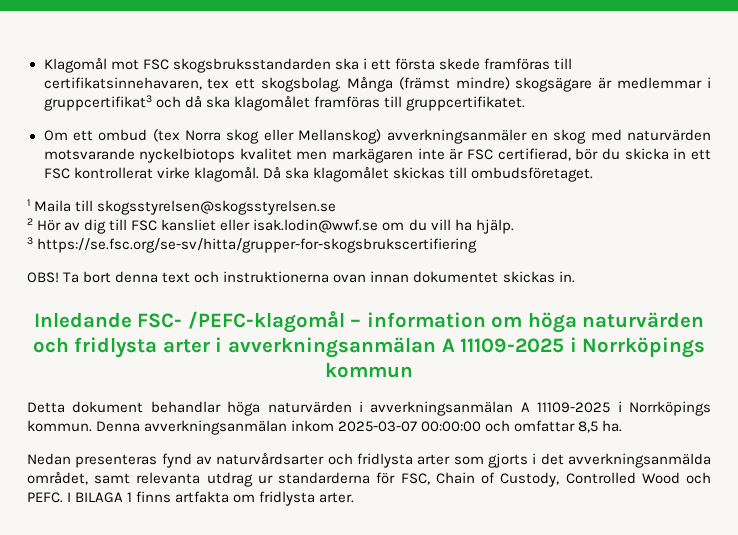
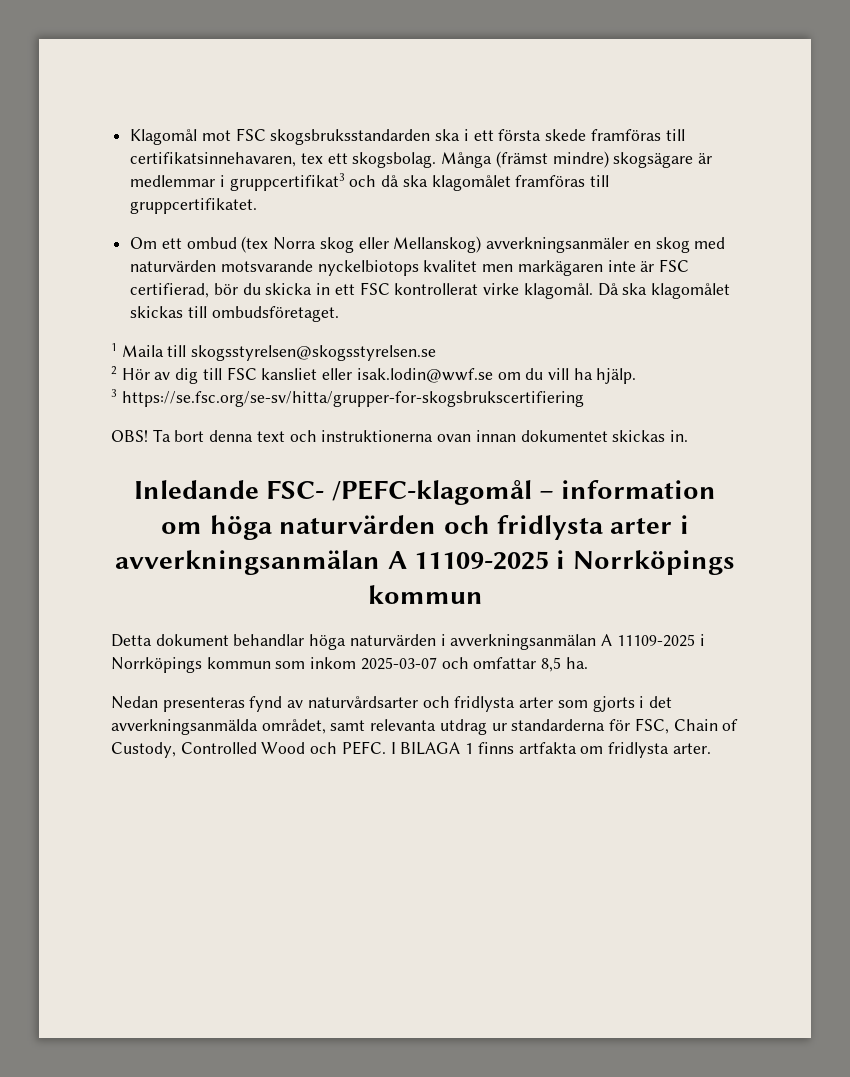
- Detta dokument behandlar höga naturvärden i avverkningsanmälan A 11109-2025 i Norrköpings kommun. Denna avverkningsanmälan inkom 2025-03-07 00:00:00 och omfattar 8,5 ha.
+ Detta dokument behandlar höga naturvärden i avverkningsanmälan A 11109-2025 i Norrköpings kommun som inkom 2025-03-07 och omfattar 8,5 ha.

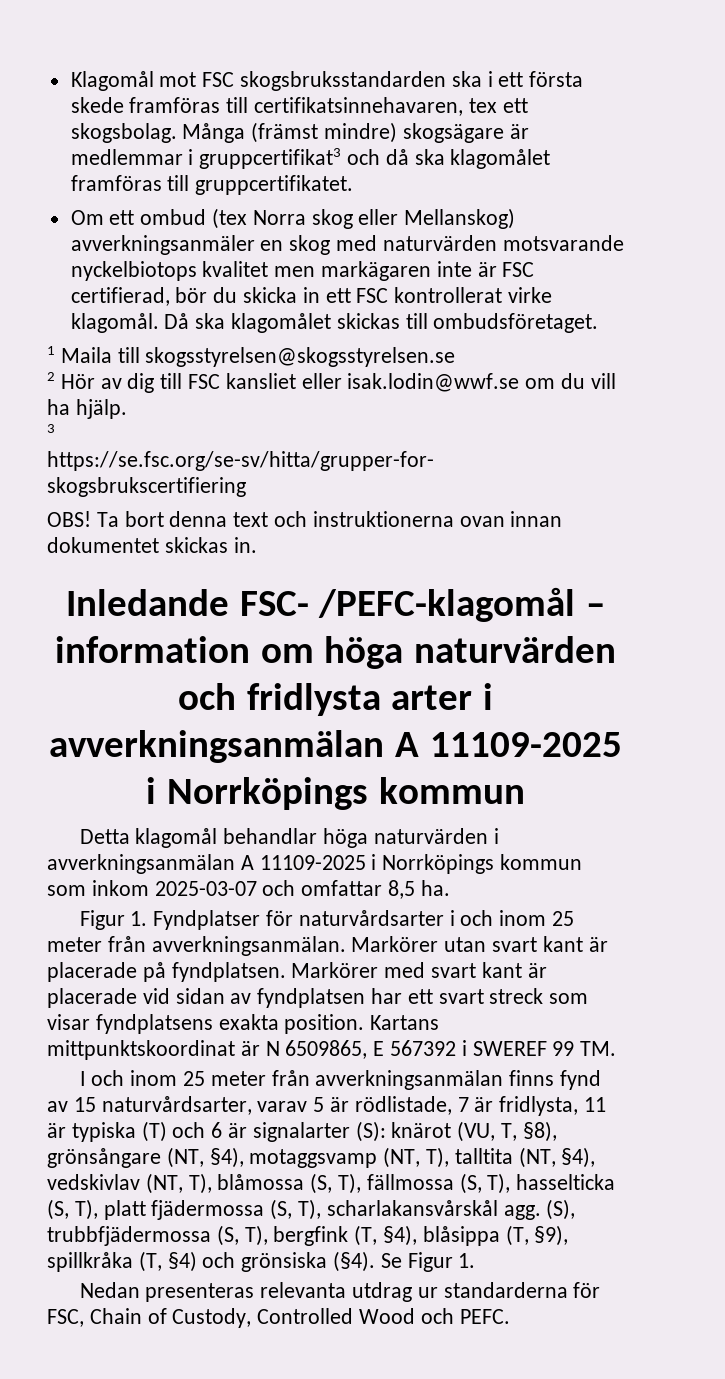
- Detta dokument behandlar höga naturvärden i avverkningsanmälan A 11109-2025 i Norrköpings kommun som inkom 2025-03-07 och omfattar 8,5 ha.
+ Detta klagomål behandlar höga naturvärden i avverkningsanmälan A 11109-2025 i Norrköpings kommun som inkom 2025-03-07 och omfattar 8,5 ha.
- Nedan presenteras fynd av naturvårdsarter och fridlysta arter som gjorts i det avverkningsanmälda området, samt relevanta utdrag ur standarderna för FSC, Chain of Custody, Controlled Wood och PEFC. I BILAGA 1 finns artfakta om fridlysta arter.
+ Figur 1. Fyndplatser för naturvårdsarter i och inom 25 meter från avverkningsanmälan. Markörer utan svart kant är placerade på fyndplatsen. Markörer med svart kant är placerade vid sidan av fyndplatsen har ett svart streck som visar fyndplatsens exakta position. Kartans mittpunktskoordinat är N 6509865, E 567392 i SWEREF 99 TM.
+ I och inom 25 meter från avverkningsanmälan finns fynd av 15 naturvårdsarter, varav 5 är rödlistade, 7 är fridlysta, 11 är typiska (T) och 6 är signalarter (S): knärot (VU, T, §8), grönsångare (NT, §4), motaggsvamp (NT, T), talltita (NT, §4), vedskivlav (NT, T), blåmossa (S, T), fällmossa (S, T), hasselticka (S, T), platt fjädermossa (S, T), scharlakansvårskål agg. (S), trubbfjädermossa (S, T), bergfink (T, §4), blåsippa (T, §9), spillkråka (T, §4) och grönsiska (§4). Se Figur 1.
+ Nedan presenteras relevanta utdrag ur standarderna för FSC, Chain of Custody, Controlled Wood och PEFC.

